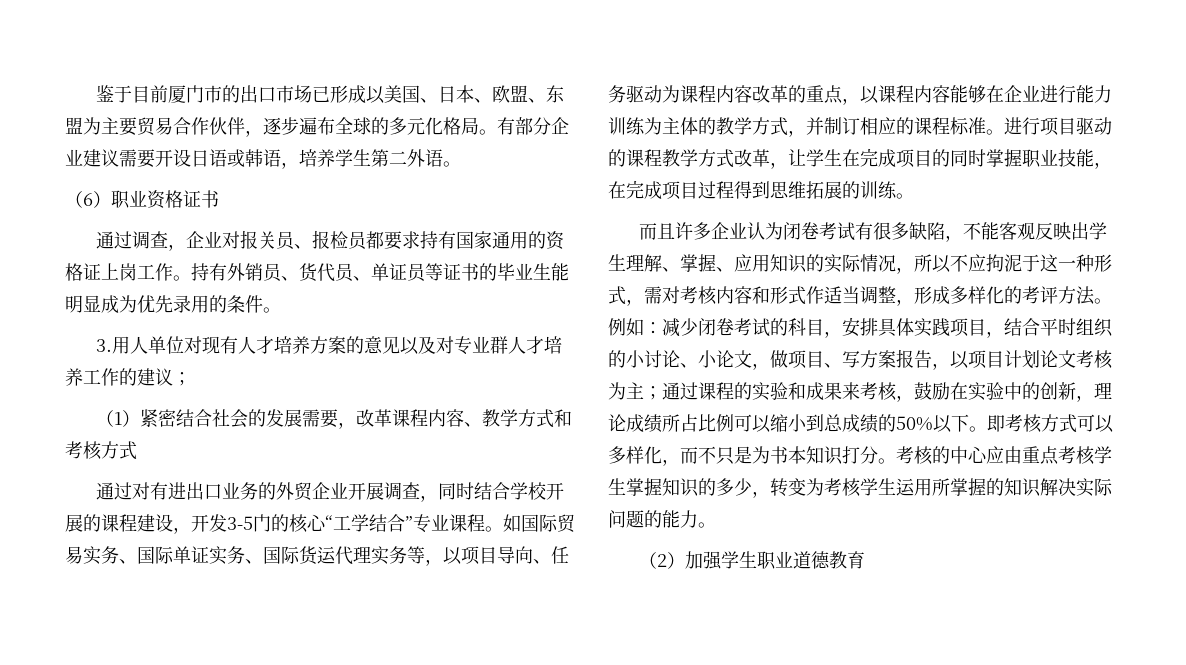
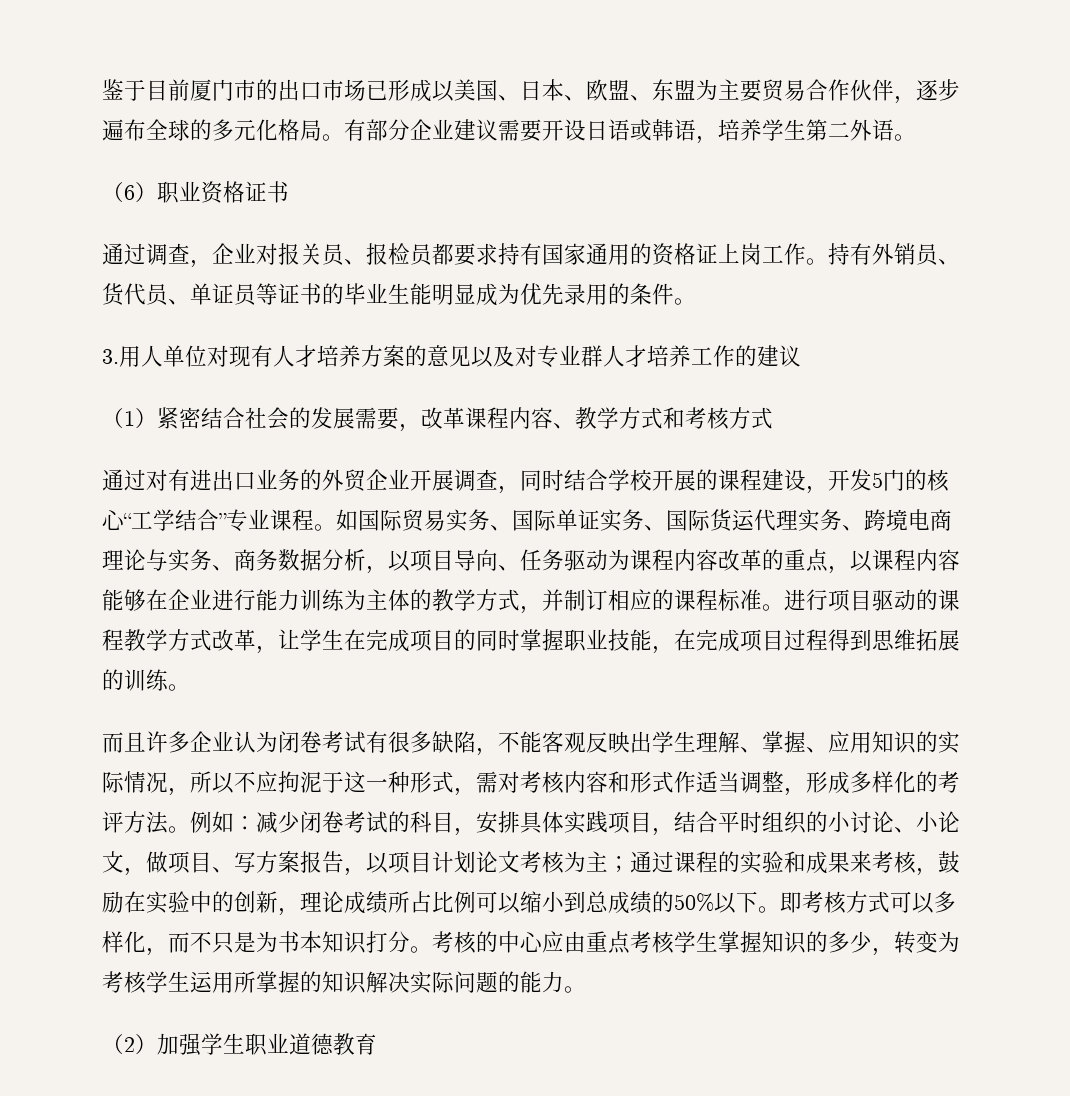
- 3.用人单位对现有人才培养方案的意见以及对专业群人才培养工作的建议；
+ 3.用人单位对现有人才培养方案的意见以及对专业群人才培养工作的建议
- 通过对有进出口业务的外贸企业开展调查，同时结合学校开展的课程建设，开发3-5门的核心“工学结合”专业课程。
+ 通过对有进出口业务的外贸企业开展调查，同时结合学校开展的课程建设，开发5门的核心“工学结合”专业课程。
- 如国际贸易实务、国际单证实务、国际货运代理实务等，以项目导向、任务驱动为课程内容改革的重点，以课程内容能够在企业进行能力训练为主体的教学方式，并制订相应的课程标准。
+ 如国际贸易实务、国际单证实务、国际货运代理实务、跨境电商理论与实务、商务数据分析，以项目导向、任务驱动为课程内容改革的重点，以课程内容能够在企业进行能力训练为主体的教学方式，并制订相应的课程标准。

